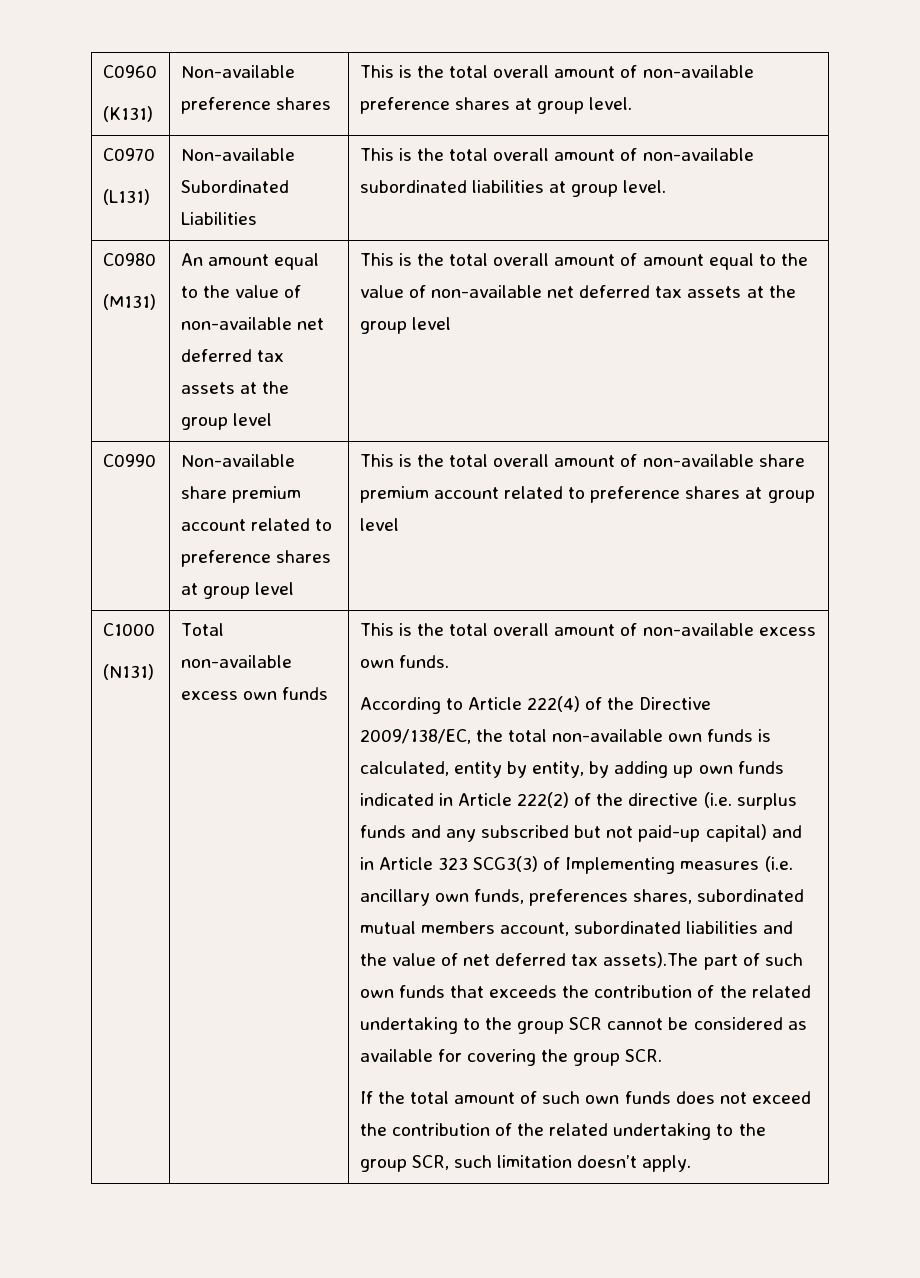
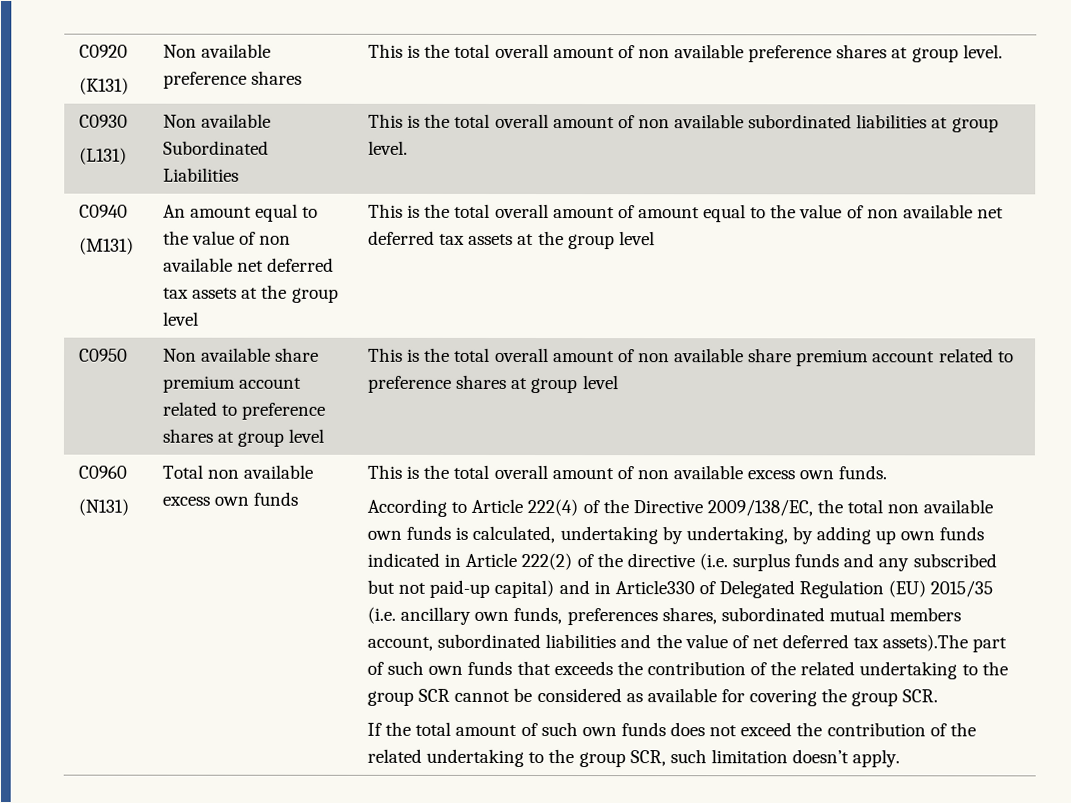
- C0960
- (K131) | Non-available preference shares | This is the total overall amount of non-available preference shares at group level.
+ C0920
+ (K131) | Non available preference shares | This is the total overall amount of non available preference shares at group level.
- C0970
- (L131) | Non-available Subordinated Liabilities | This is the total overall amount of non-available subordinated liabilities at group level.
+ C0930
+ (L131) | Non available Subordinated Liabilities | This is the total overall amount of non available subordinated liabilities at group level.
- C0980
+ C0940
- An amount equal to the value of non-available net deferred tax assets at the group level
+ An amount equal to the value of non available net deferred tax assets at the group level
- This is the total overall amount of amount equal to the value of non-available net deferred tax assets at the group level
+ This is the total overall amount of amount equal to the value of non available net deferred tax assets at the group level
- C0990 | Non-available share premium account related to preference shares at group level | This is the total overall amount of non-available share premium account related to preference shares at group level
+ C0950 | Non available share premium account related to preference shares at group level | This is the total overall amount of non available share premium account related to preference shares at group level
- C1000
+ C0960
- Total non-available excess own funds
+ Total non available excess own funds
- This is the total overall amount of non-available excess own funds.
+ This is the total overall amount of non available excess own funds.
- According to Article 222(4) of the Directive 2009/138/EC, the total non-available own funds is calculated, entity by entity, by adding up own funds indicated in Article 222(2) of the directive (i.e. surplus funds and any subscribed but not paid-up capital) and in Article 323 SCG3(3) of Implementing measures (i.e. ancillary own funds, preferences shares, subordinated mutual members account, subordinated liabilities and the value of net deferred tax assets).The part of such own funds that exceeds the contribution of the related undertaking to the group SCR cannot be considered as available for covering the group SCR.
+ According to Article 222(4) of the Directive 2009/138/EC, the total non available own funds is calculated, undertaking by undertaking, by adding up own funds indicated in Article 222(2) of the directive (i.e. surplus funds and any subscribed but not paid-up capital) and in Article330 of Delegated Regulation (EU) 2015/35 (i.e. ancillary own funds, preferences shares, subordinated mutual members account, subordinated liabilities and the value of net deferred tax assets).The part of such own funds that exceeds the contribution of the related undertaking to the group SCR cannot be considered as available for covering the group SCR.

